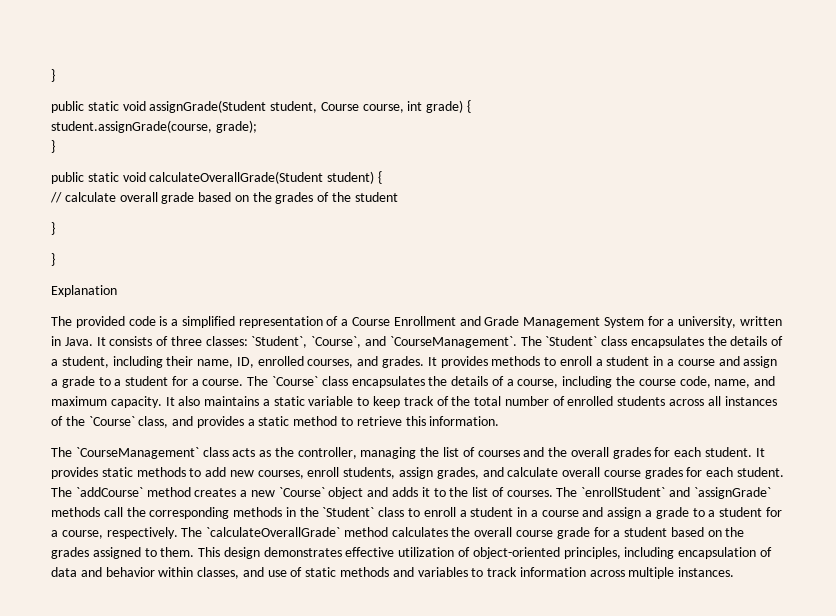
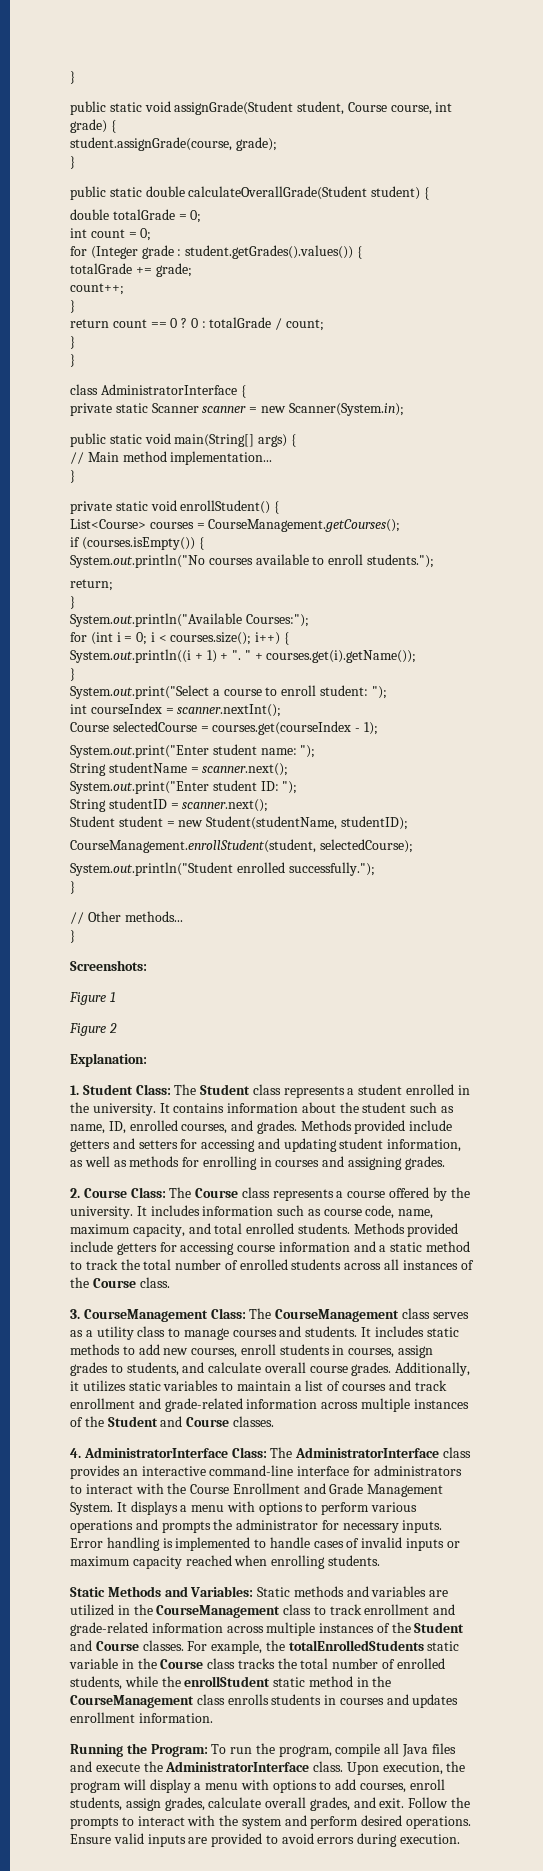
- public static void calculateOverallGrade(Student student) {
+ public static double calculateOverallGrade(Student student) {
- // calculate overall grade based on the grades of the student
+ double totalGrade = 0;
+ int count = 0;
+ for (Integer grade : student.getGrades().values()) {
+ totalGrade += grade;
+ count++;
+ }
+ return count == 0 ? 0 : totalGrade / count;
  }
  }
- Explanation
- The provided code is a simplified representation of a Course Enrollment and Grade Management System for a university, written in Java. It consists of three classes: `Student`, `Course`, and `CourseManagement`. The `Student` class encapsulates the details of a student, including their name, ID, enrolled courses, and grades.
+ class AdministratorInterface {
+ private static Scanner scanner = new Scanner(System.in);
+ public static void main(String[] args) {
+ // Main method implementation...
+ }
+ private static void enrollStudent() {
+ List<Course> courses = CourseManagement.getCourses();
+ if (courses.isEmpty()) {
+ System.out.println("No courses available to enroll students.");
+ return;
+ }
+ System.out.println("Available Courses:");
+ for (int i = 0; i < courses.size(); i++) {
+ System.out.println((i + 1) + ". " + courses.get(i).getName());
+ }
+ System.out.print("Select a course to enroll student: ");
+ int courseIndex = scanner.nextInt();
+ Course selectedCourse = courses.get(courseIndex - 1);
+ System.out.print("Enter student name: ");
+ String studentName = scanner.next();
+ System.out.print("Enter student ID: ");
+ String studentID = scanner.next();
+ Student student = new Student(studentName, studentID);
+ CourseManagement.enrollStudent(student, selectedCourse);
+ System.out.println("Student enrolled successfully.");
+ }
+ // Other methods...
+ }
+ Screenshots:
+ Figure 1
+ Figure 2
+ Explanation:
+ 1. Student Class: The Student class represents a student enrolled in the university. It contains information about the student such as name, ID, enrolled courses, and grades.
- It provides methods to enroll a student in a course and assign a grade to a student for a course. The `Course` class encapsulates the details of a course, including the course code, name, and maximum capacity. It also maintains a static variable to keep track of the total number of enrolled students across all instances of the `Course` class, and provides a static method to retrieve this information.
- The `CourseManagement` class acts as the controller, managing the list of courses and the overall grades for each student. It provides static methods to add new courses, enroll students, assign grades, and calculate overall course grades for each student. The `addCourse` method creates a new `Course` object and adds it to the list of courses. The `enrollStudent` and `assignGrade` methods call the corresponding methods in the `Student` class to enroll a student in a course and assign a grade to a student for a course, respectively. The `calculateOverallGrade` method calculates the overall course grade for a student based on the grades assigned to them. This design demonstrates effective utilization of object-oriented principles, including encapsulation of data and behavior within classes, and use of static methods and variables to track information across multiple instances.
+ Methods provided include getters and setters for accessing and updating student information, as well as methods for enrolling in courses and assigning grades.
+ 2. Course Class: The Course class represents a course offered by the university. It includes information such as course code, name, maximum capacity, and total enrolled students. Methods provided include getters for accessing course information and a static method to track the total number of enrolled students across all instances of the Course class.
+ 3. CourseManagement Class: The CourseManagement class serves as a utility class to manage courses and students. It includes static methods to add new courses, enroll students in courses, assign grades to students, and calculate overall course grades. Additionally, it utilizes static variables to maintain a list of courses and track enrollment and grade-related information across multiple instances of the Student and Course classes.
+ 4. AdministratorInterface Class: The AdministratorInterface class provides an interactive command-line interface for administrators to interact with the Course Enrollment and Grade Management System. It displays a menu with options to perform various operations and prompts the administrator for necessary inputs. Error handling is implemented to handle cases of invalid inputs or maximum capacity reached when enrolling students.
+ Static Methods and Variables: Static methods and variables are utilized in the CourseManagement class to track enrollment and grade-related information across multiple instances of the Student and Course classes. For example, the totalEnrolledStudents static variable in the Course class tracks the total number of enrolled students, while the enrollStudent static method in the CourseManagement class enrolls students in courses and updates enrollment information.
+ Running the Program: To run the program, compile all Java files and execute the AdministratorInterface class. Upon execution, the program will display a menu with options to add courses, enroll students, assign grades, calculate overall grades, and exit. Follow the prompts to interact with the system and perform desired operations. Ensure valid inputs are provided to avoid errors during execution.

